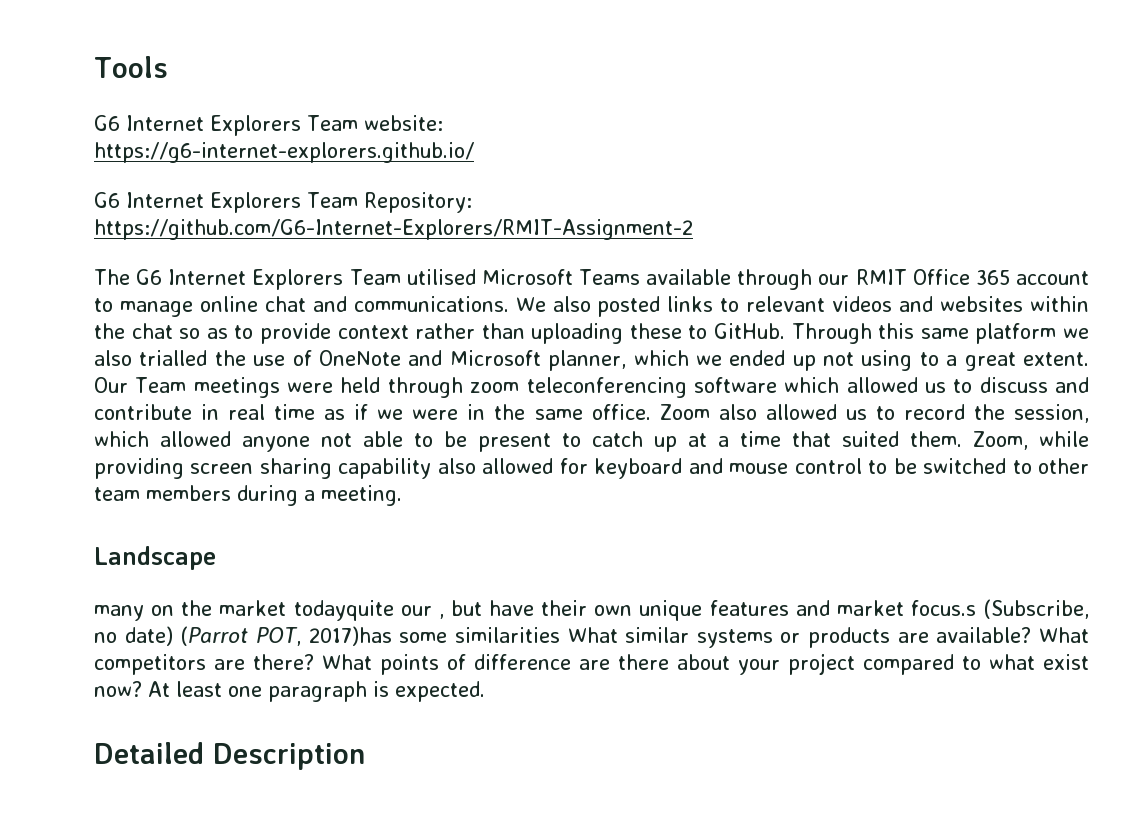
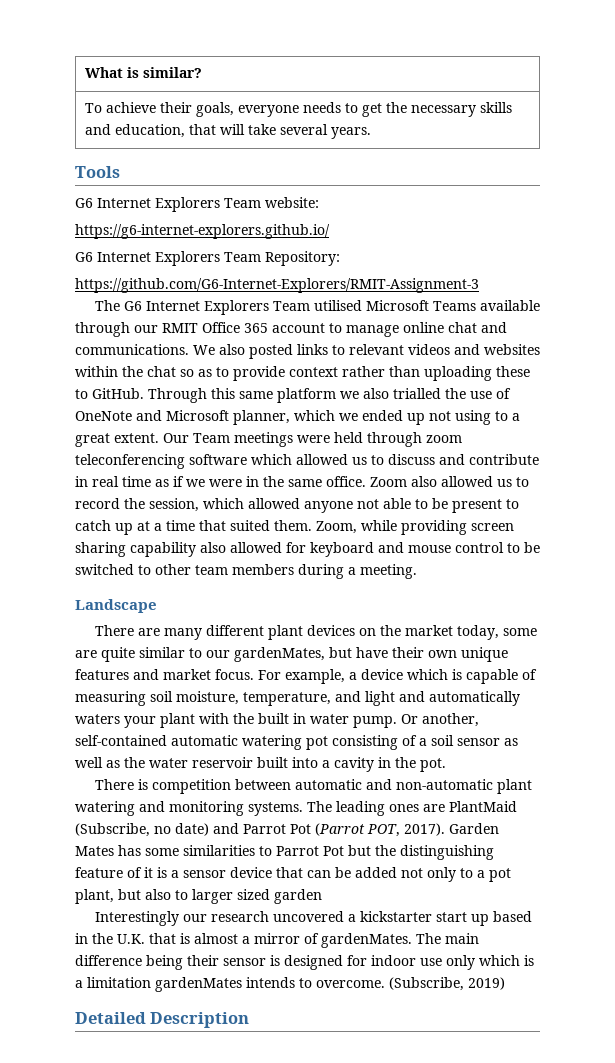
+ What is similar?
+ To achieve their goals, everyone needs to get the necessary skills and education, that will take several years.
- https://github.com/G6-Internet-Explorers/RMIT-Assignment-2
+ https://github.com/G6-Internet-Explorers/RMIT-Assignment-3
- many on the market todayquite our , but have their own unique features and market focus.s (Subscribe, no date) (Parrot POT, 2017)has some similarities What similar systems or products are available? What competitors are there? What points of difference are there about your project compared to what exist now? At least one paragraph is expected.
+ There are many different plant devices on the market today, some are quite similar to our gardenMates, but have their own unique features and market focus. For example, a device which is capable of measuring soil moisture, temperature, and light and automatically waters your plant with the built in water pump. Or another, self-contained automatic watering pot consisting of a soil sensor as well as the water reservoir built into a cavity in the pot.
+ There is competition between automatic and non-automatic plant watering and monitoring systems. The leading ones are PlantMaid (Subscribe, no date) and Parrot Pot (Parrot POT, 2017). Garden Mates has some similarities to Parrot Pot but the distinguishing feature of it is a sensor device that can be added not only to a pot plant, but also to larger sized garden
+ Interestingly our research uncovered a kickstarter start up based in the U.K. that is almost a mirror of gardenMates. The main difference being their sensor is designed for indoor use only which is a limitation gardenMates intends to overcome. (Subscribe, 2019)

